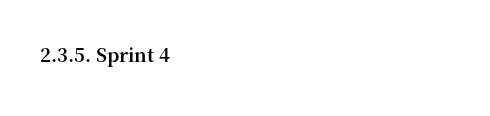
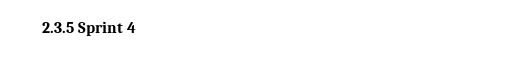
- 2.3.5. Sprint 4
+ 2.3.5 Sprint 4

